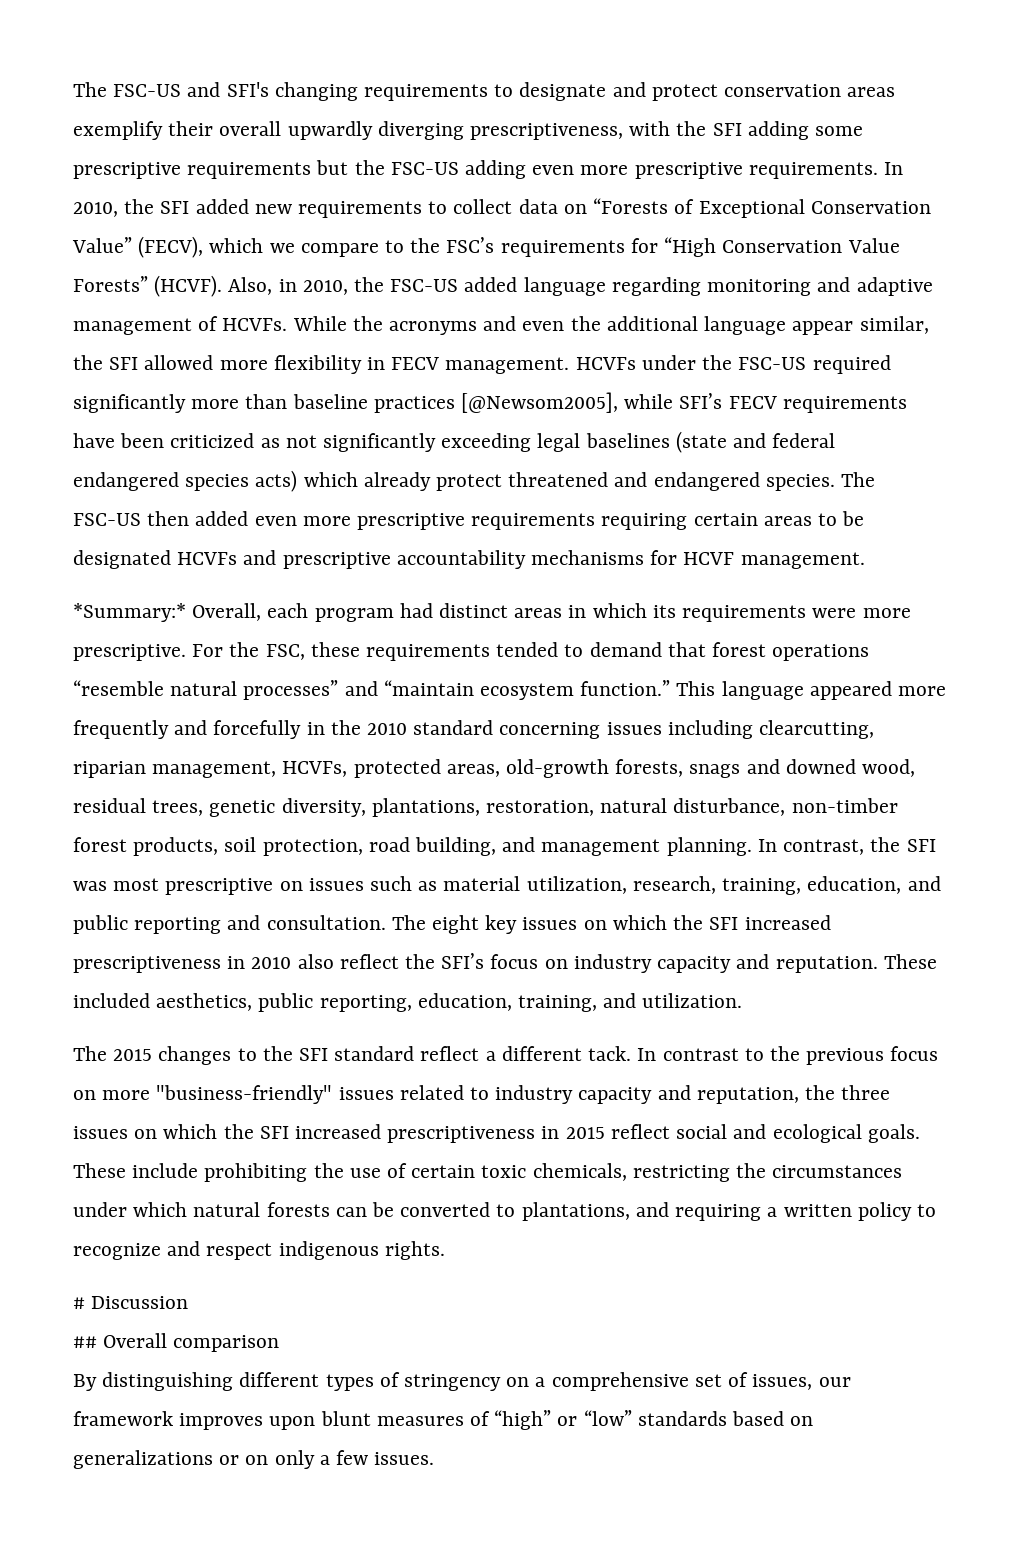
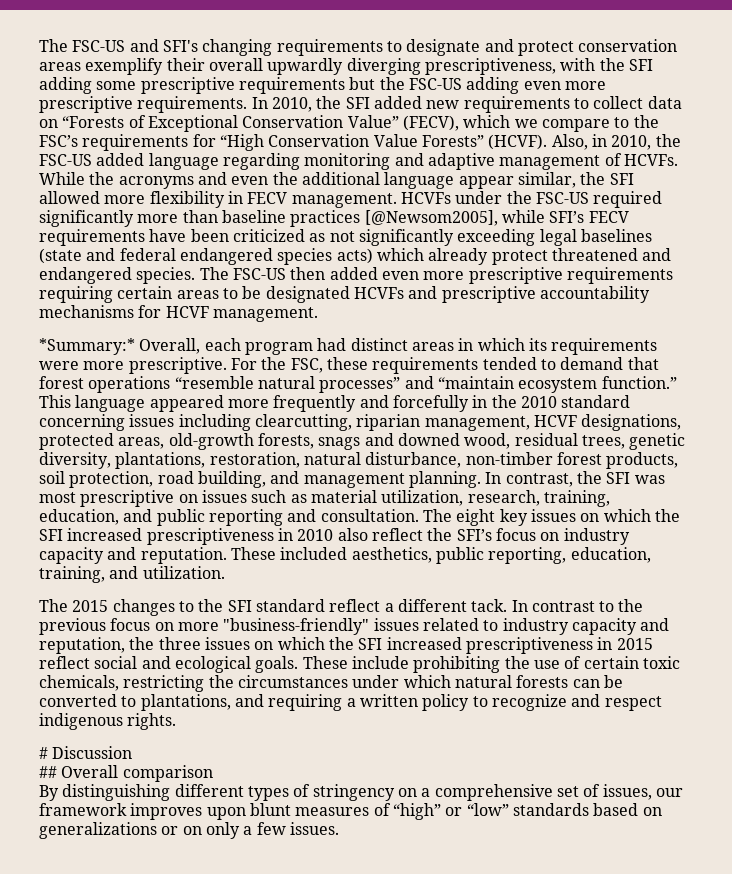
- This language appeared more frequently and forcefully in the 2010 standard concerning issues including clearcutting, riparian management, HCVFs, protected areas, old-growth forests, snags and downed wood, residual trees, genetic diversity, plantations, restoration, natural disturbance, non-timber forest products, soil protection, road building, and management planning.
+ This language appeared more frequently and forcefully in the 2010 standard concerning issues including clearcutting, riparian management, HCVF designations, protected areas, old-growth forests, snags and downed wood, residual trees, genetic diversity, plantations, restoration, natural disturbance, non-timber forest products, soil protection, road building, and management planning.

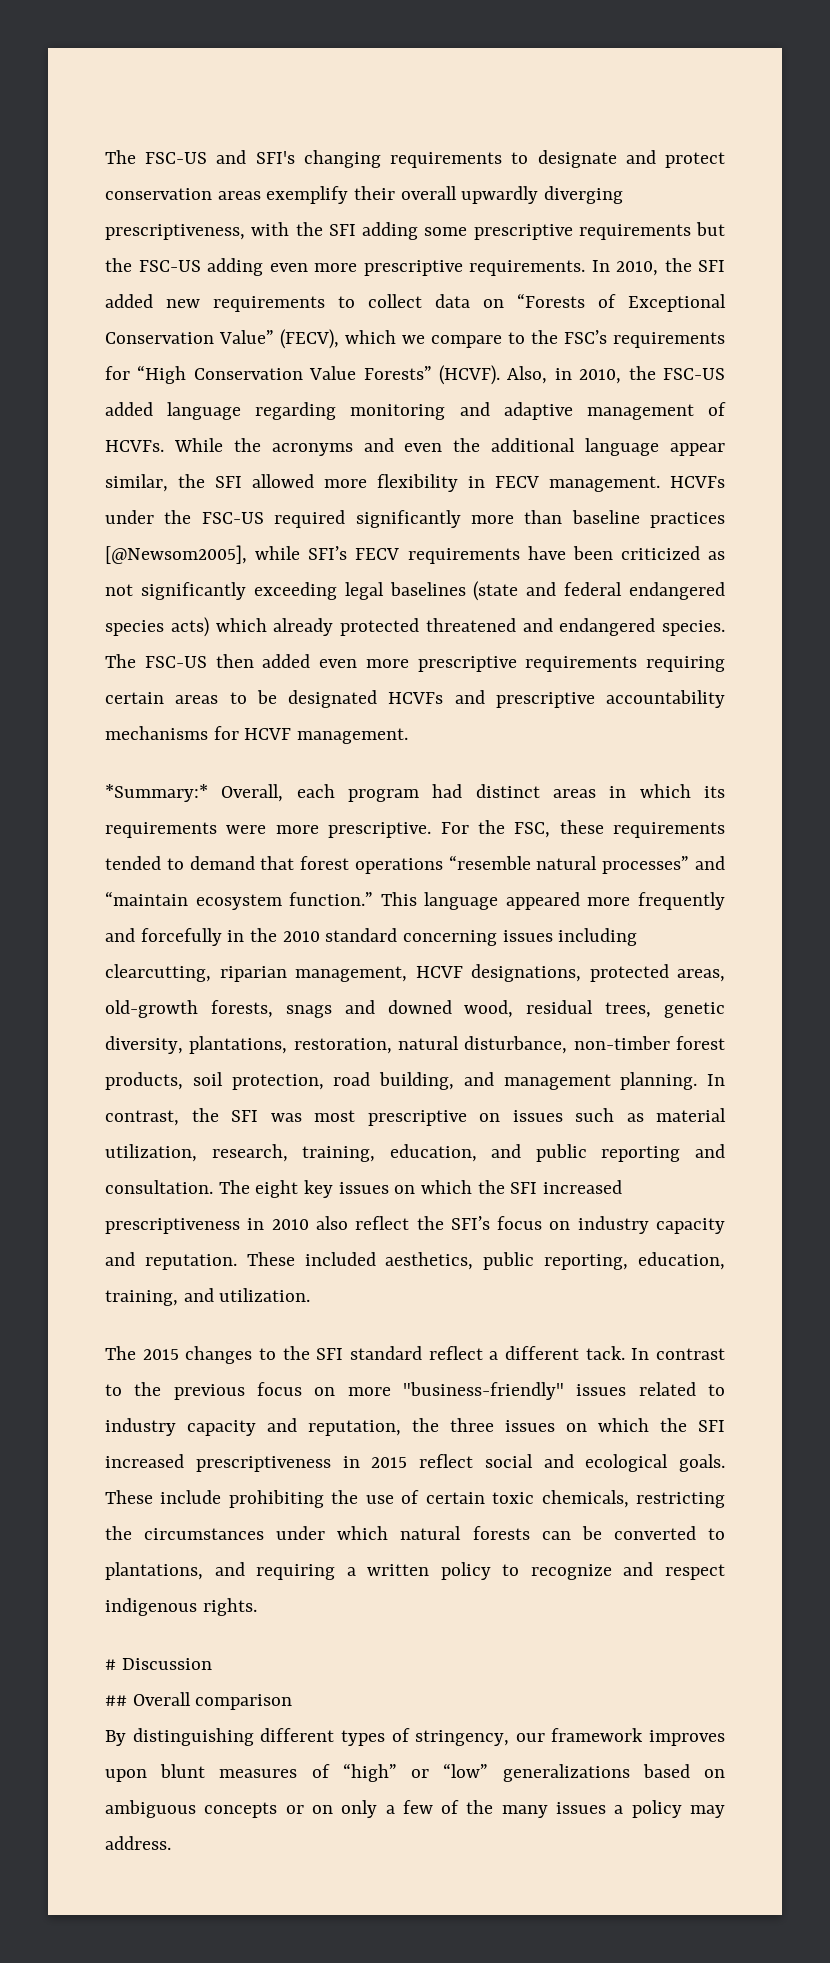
- HCVFs under the FSC-US required significantly more than baseline practices [@Newsom2005], while SFI’s FECV requirements have been criticized as not significantly exceeding legal baselines (state and federal endangered species acts) which already protect threatened and endangered species.
+ HCVFs under the FSC-US required significantly more than baseline practices [@Newsom2005], while SFI’s FECV requirements have been criticized as not significantly exceeding legal baselines (state and federal endangered species acts) which already protected threatened and endangered species.
- By distinguishing different types of stringency on a comprehensive set of issues, our framework improves upon blunt measures of “high” or “low” standards based on generalizations or on only a few issues.
+ By distinguishing different types of stringency, our framework improves upon blunt measures of “high” or “low” generalizations based on ambiguous concepts or on only a few of the many issues a policy may address.

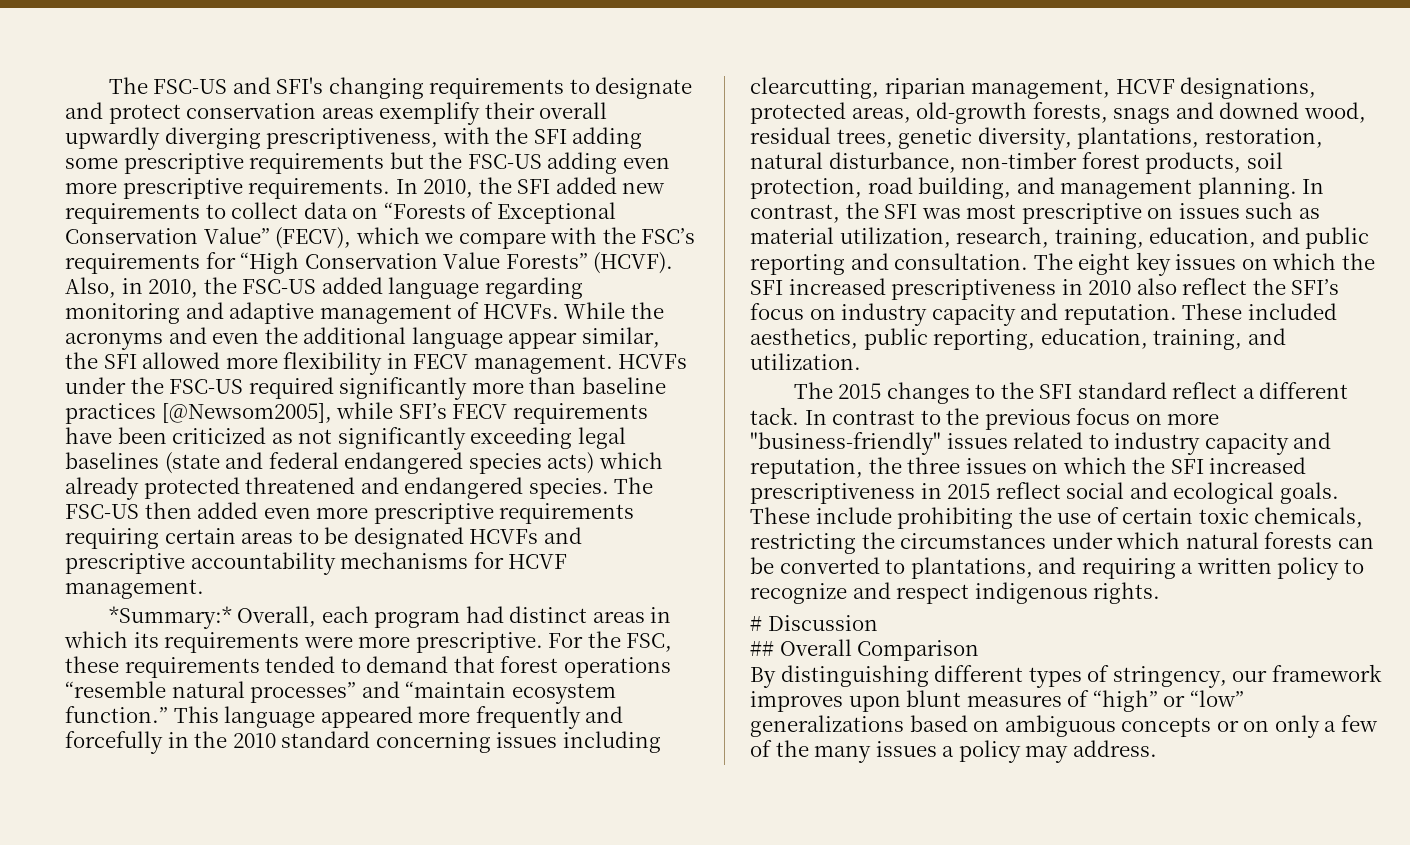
- In 2010, the SFI added new requirements to collect data on “Forests of Exceptional Conservation Value” (FECV), which we compare to the FSC’s requirements for “High Conservation Value Forests” (HCVF).
+ In 2010, the SFI added new requirements to collect data on “Forests of Exceptional Conservation Value” (FECV), which we compare with the FSC’s requirements for “High Conservation Value Forests” (HCVF).
- ## Overall comparison
+ ## Overall Comparison

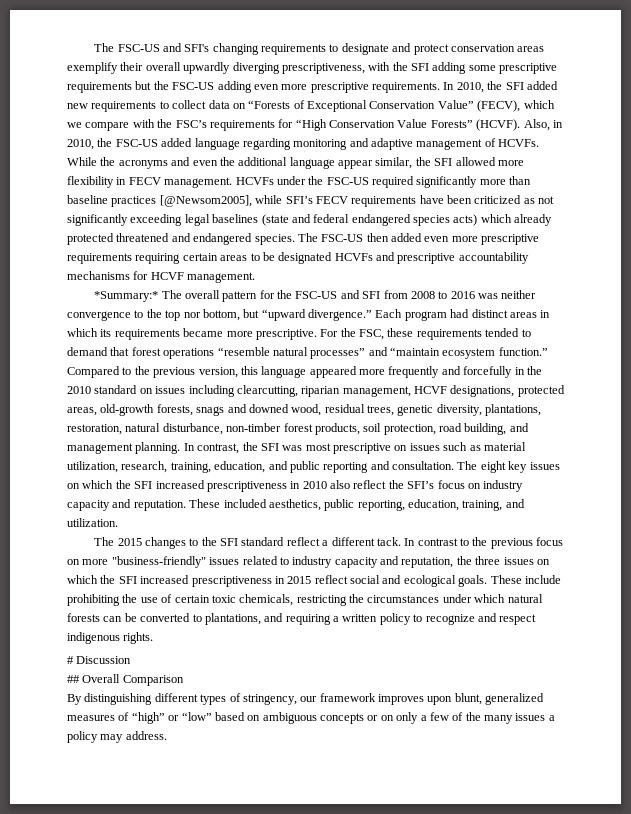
- *Summary:* Overall, each program had distinct areas in which its requirements were more prescriptive.
+ *Summary:* The overall pattern for the FSC-US and SFI from 2008 to 2016 was neither convergence to the top nor bottom, but “upward divergence.” Each program had distinct areas in which its requirements became more prescriptive.
- This language appeared more frequently and forcefully in the 2010 standard concerning issues including clearcutting, riparian management, HCVF designations, protected areas, old-growth forests, snags and downed wood, residual trees, genetic diversity, plantations, restoration, natural disturbance, non-timber forest products, soil protection, road building, and management planning.
+ Compared to the previous version, this language appeared more frequently and forcefully in the 2010 standard on issues including clearcutting, riparian management, HCVF designations, protected areas, old-growth forests, snags and downed wood, residual trees, genetic diversity, plantations, restoration, natural disturbance, non-timber forest products, soil protection, road building, and management planning.
- By distinguishing different types of stringency, our framework improves upon blunt measures of “high” or “low” generalizations based on ambiguous concepts or on only a few of the many issues a policy may address.
+ By distinguishing different types of stringency, our framework improves upon blunt, generalized measures of “high” or “low” based on ambiguous concepts or on only a few of the many issues a policy may address.

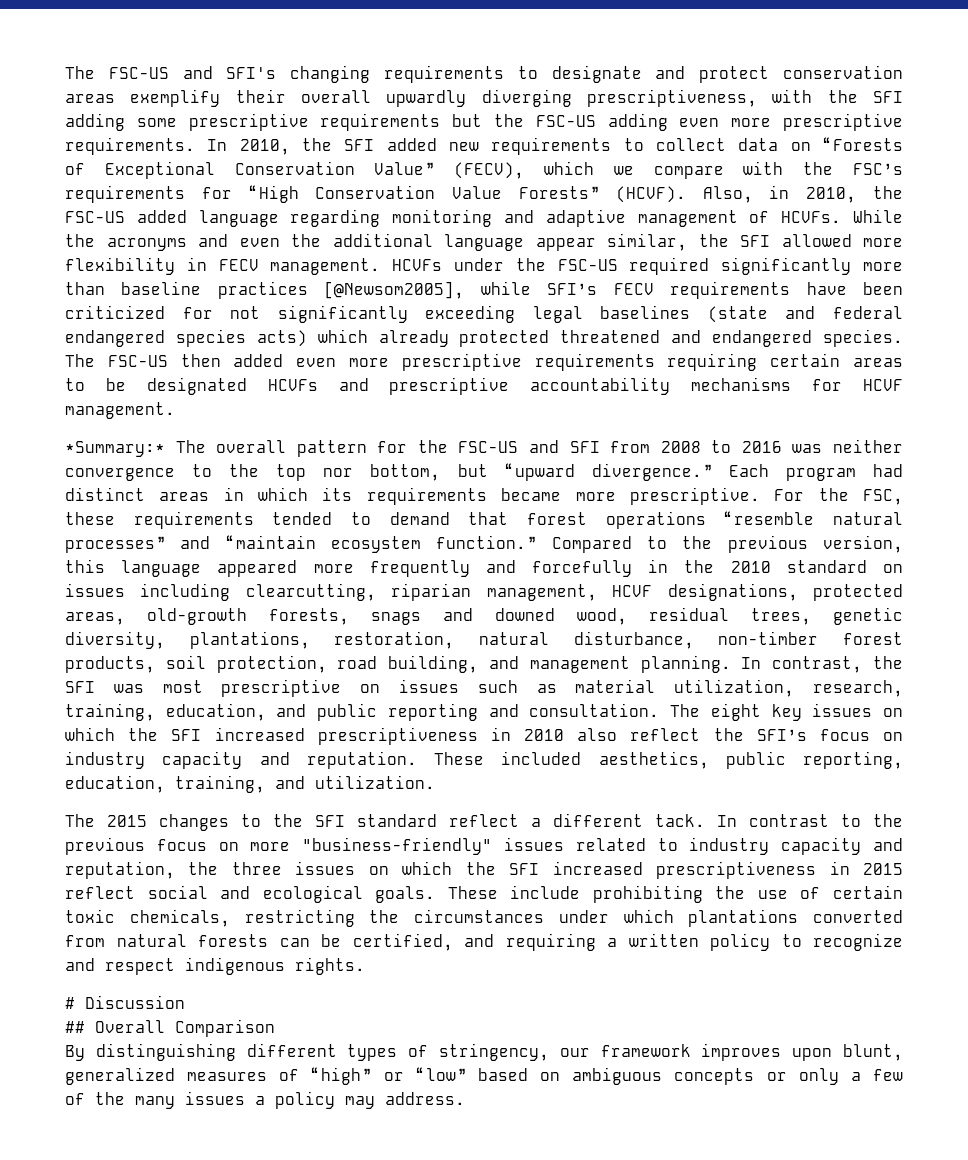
- HCVFs under the FSC-US required significantly more than baseline practices [@Newsom2005], while SFI’s FECV requirements have been criticized as not significantly exceeding legal baselines (state and federal endangered species acts) which already protected threatened and endangered species.
+ HCVFs under the FSC-US required significantly more than baseline practices [@Newsom2005], while SFI’s FECV requirements have been criticized for not significantly exceeding legal baselines (state and federal endangered species acts) which already protected threatened and endangered species.
- These include prohibiting the use of certain toxic chemicals, restricting the circumstances under which natural forests can be converted to plantations, and requiring a written policy to recognize and respect indigenous rights.
+ These include prohibiting the use of certain toxic chemicals, restricting the circumstances under which plantations converted from natural forests can be certified, and requiring a written policy to recognize and respect indigenous rights.
- By distinguishing different types of stringency, our framework improves upon blunt, generalized measures of “high” or “low” based on ambiguous concepts or on only a few of the many issues a policy may address.
+ By distinguishing different types of stringency, our framework improves upon blunt, generalized measures of “high” or “low” based on ambiguous concepts or only a few of the many issues a policy may address.

